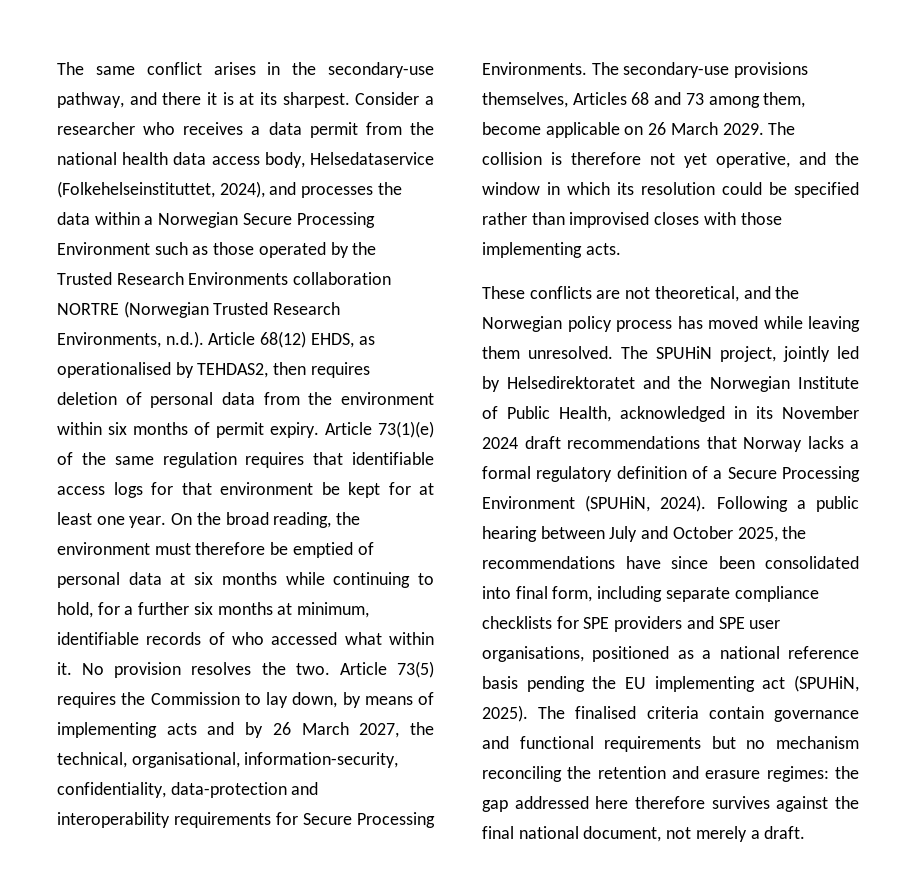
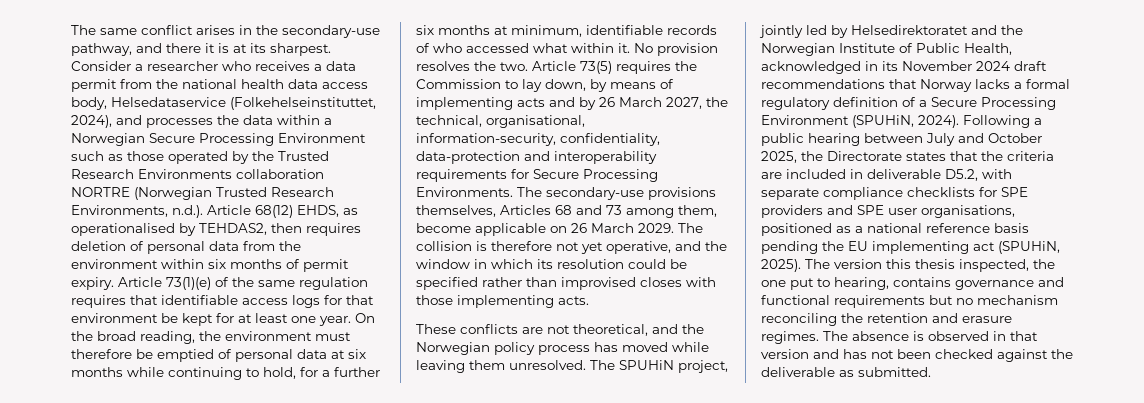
- Following a public hearing between July and October 2025, the recommendations have since been consolidated into final form, including separate compliance checklists for SPE providers and SPE user organisations, positioned as a national reference basis pending the EU implementing act (SPUHiN, 2025).
+ Following a public hearing between July and October 2025, the Directorate states that the criteria are included in deliverable D5.2, with separate compliance checklists for SPE providers and SPE user organisations, positioned as a national reference basis pending the EU implementing act (SPUHiN, 2025).
- The finalised criteria contain governance and functional requirements but no mechanism reconciling the retention and erasure regimes: the gap addressed here therefore survives against the final national document, not merely a draft.
+ The version this thesis inspected, the one put to hearing, contains governance and functional requirements but no mechanism reconciling the retention and erasure regimes. The absence is observed in that version and has not been checked against the deliverable as submitted.

